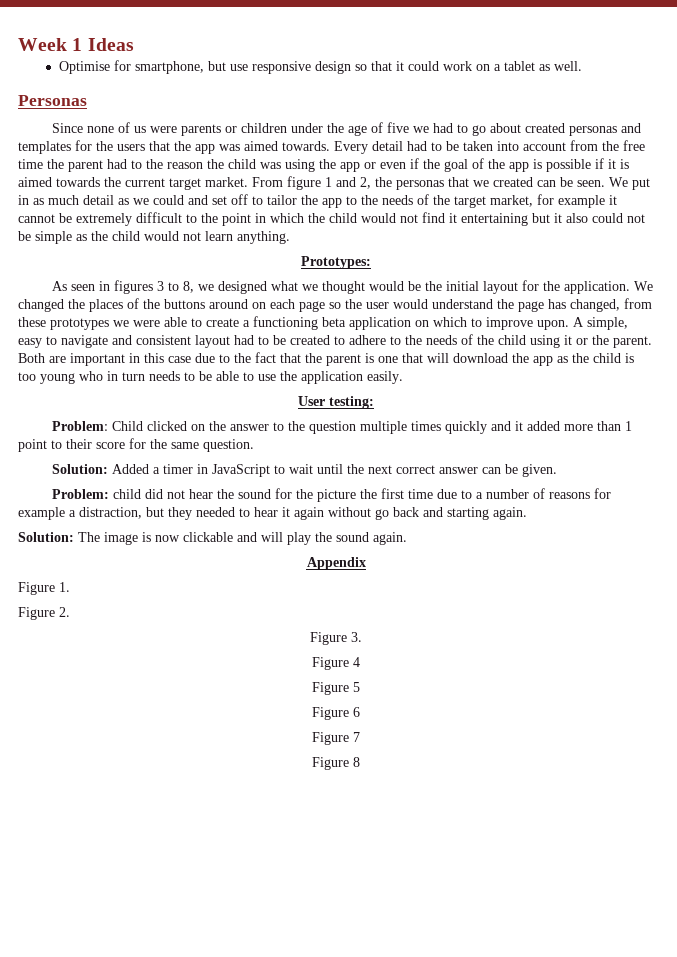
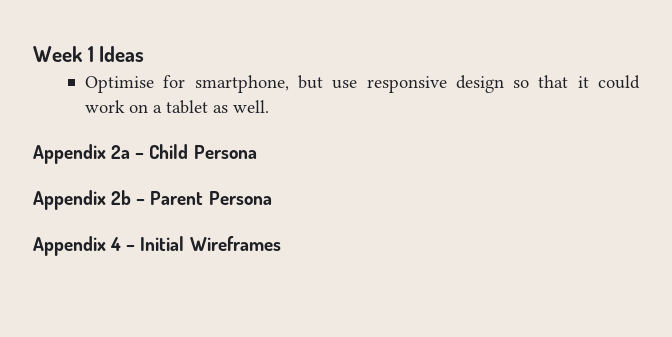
- Personas
- Since none of us were parents or children under the age of five we had to go about created personas and templates for the users that the app was aimed towards. Every detail had to be taken into account from the free time the parent had to the reason the child was using the app or even if the goal of the app is possible if it is aimed towards the current target market. From figure 1 and 2, the personas that we created can be seen. We put in as much detail as we could and set off to tailor the app to the needs of the target market, for example it cannot be extremely difficult to the point in which the child would not find it entertaining but it also could not be simple as the child would not learn anything.
- Prototypes:
- As seen in figures 3 to 8, we designed what we thought would be the initial layout for the application. We changed the places of the buttons around on each page so the user would understand the page has changed, from these prototypes we were able to create a functioning beta application on which to improve upon. A simple, easy to navigate and consistent layout had to be created to adhere to the needs of the child using it or the parent. Both are important in this case due to the fact that the parent is one that will download the app as the child is too young who in turn needs to be able to use the application easily.
- User testing:
- Problem: Child clicked on the answer to the question multiple times quickly and it added more than 1 point to their score for the same question.
- Solution: Added a timer in JavaScript to wait until the next correct answer can be given.
- Problem: child did not hear the sound for the picture the first time due to a number of reasons for example a distraction, but they needed to hear it again without go back and starting again.
- Solution: The image is now clickable and will play the sound again.
- Appendix
- Figure 1.
- Figure 2.
- Figure 3.
- Figure 4
- Figure 5
- Figure 6
- Figure 7
- Figure 8
+ Appendix 2a – Child Persona
+ Appendix 2b – Parent Persona
+ Appendix 4 – Initial Wireframes

